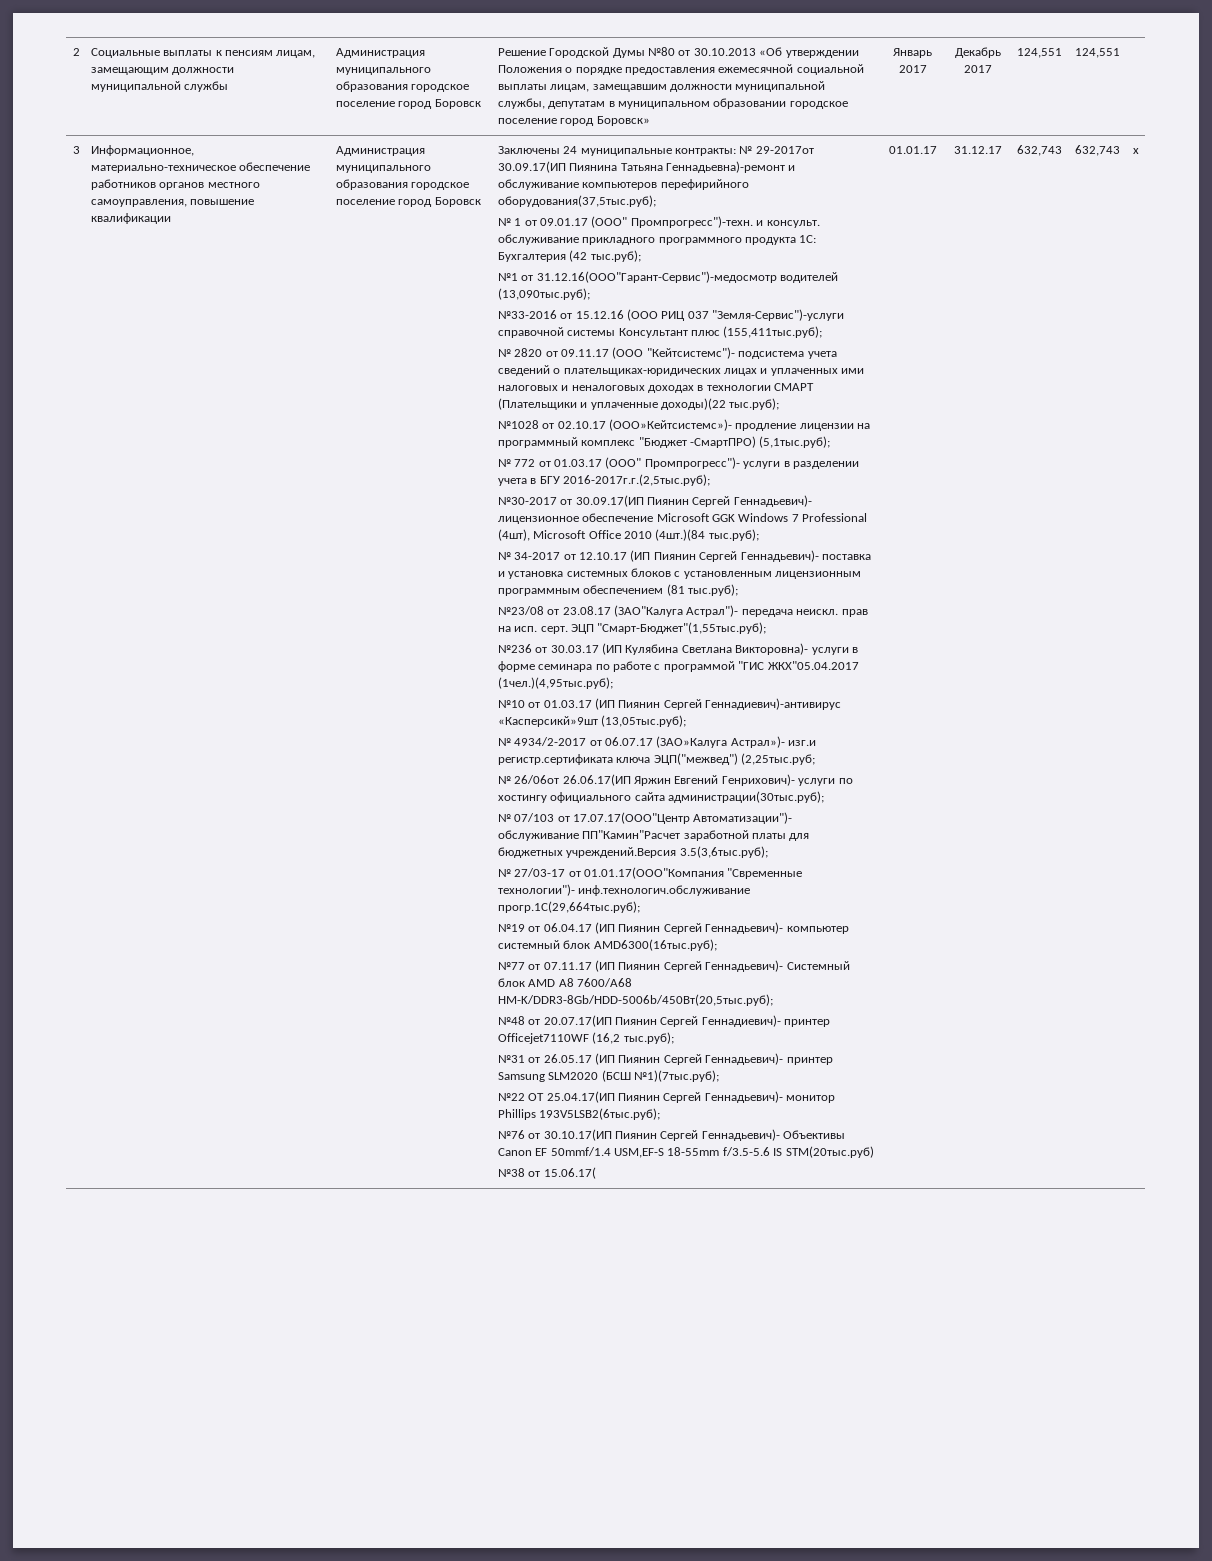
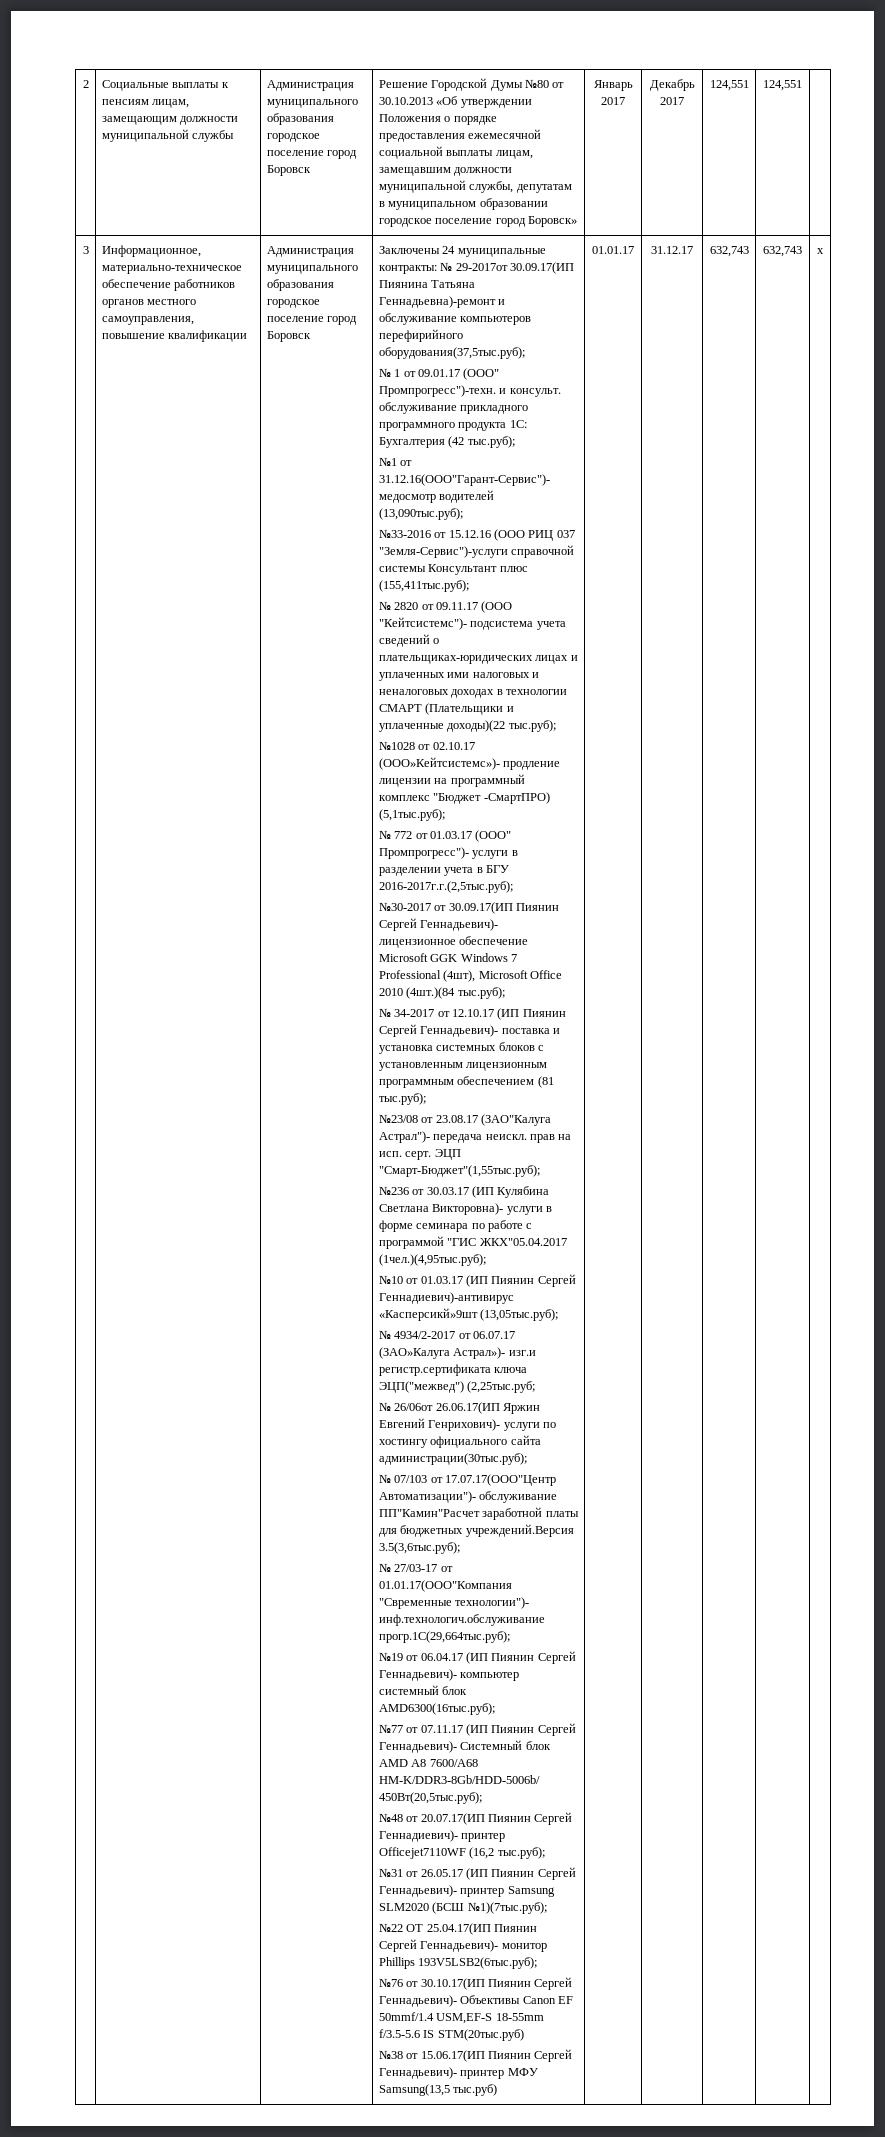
- №38 от 15.06.17(
+ №38 от 15.06.17(ИП Пиянин Сергей Геннадьевич)- принтер МФУ Samsung(13,5 тыс.руб)

